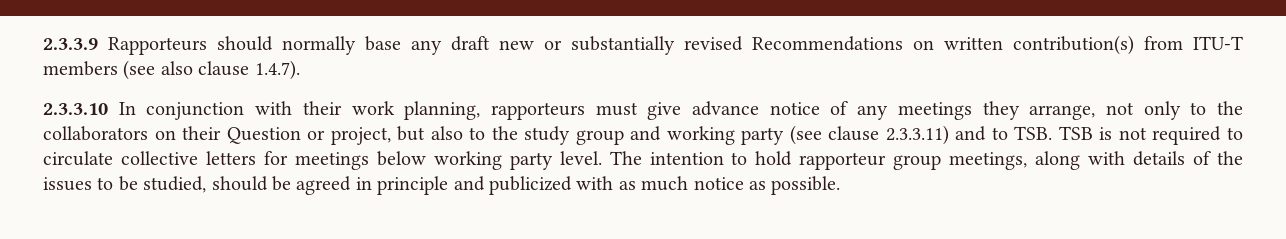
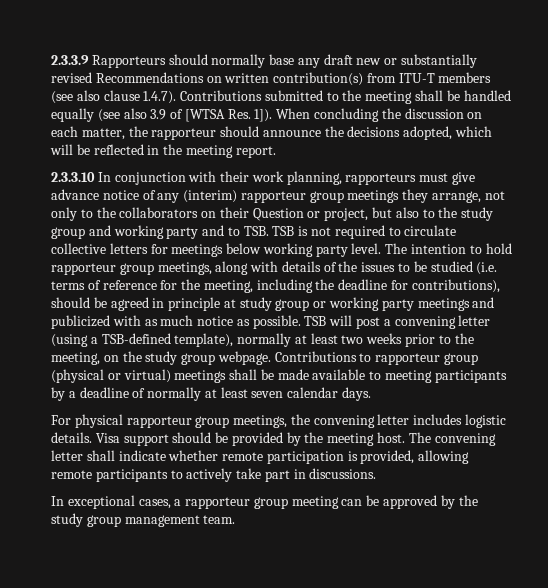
- 2.3.3.9 Rapporteurs should normally base any draft new or substantially revised Recommendations on written contribution(s) from ITU-T members (see also clause 1.4.7).
+ 2.3.3.9 Rapporteurs should normally base any draft new or substantially revised Recommendations on written contribution(s) from ITU-T members (see also clause 1.4.7). Contributions submitted to the meeting shall be handled equally (see also 3.9 of [WTSA Res. 1]). When concluding the discussion on each matter, the rapporteur should announce the decisions adopted, which will be reflected in the meeting report.
- 2.3.3.10 In conjunction with their work planning, rapporteurs must give advance notice of any meetings they arrange, not only to the collaborators on their Question or project, but also to the study group and working party (see clause 2.3.3.11) and to TSB. TSB is not required to circulate collective letters for meetings below working party level.
+ 2.3.3.10 In conjunction with their work planning, rapporteurs must give advance notice of any (interim) rapporteur group meetings they arrange, not only to the collaborators on their Question or project, but also to the study group and working party and to TSB. TSB is not required to circulate collective letters for meetings below working party level.
- The intention to hold rapporteur group meetings, along with details of the issues to be studied, should be agreed in principle and publicized with as much notice as possible.
+ The intention to hold rapporteur group meetings, along with details of the issues to be studied (i.e. terms of reference for the meeting, including the deadline for contributions), should be agreed in principle at study group or working party meetings and publicized with as much notice as possible.
+ TSB will post a convening letter (using a TSB-defined template), normally at least two weeks prior to the meeting, on the study group webpage. Contributions to rapporteur group (physical or virtual) meetings shall be made available to meeting participants by a deadline of normally at least seven calendar days.
+ For physical rapporteur group meetings, the convening letter includes logistic details. Visa support should be provided by the meeting host. The convening letter shall indicate whether remote participation is provided, allowing remote participants to actively take part in discussions.
+ In exceptional cases, a rapporteur group meeting can be approved by the study group management team.

